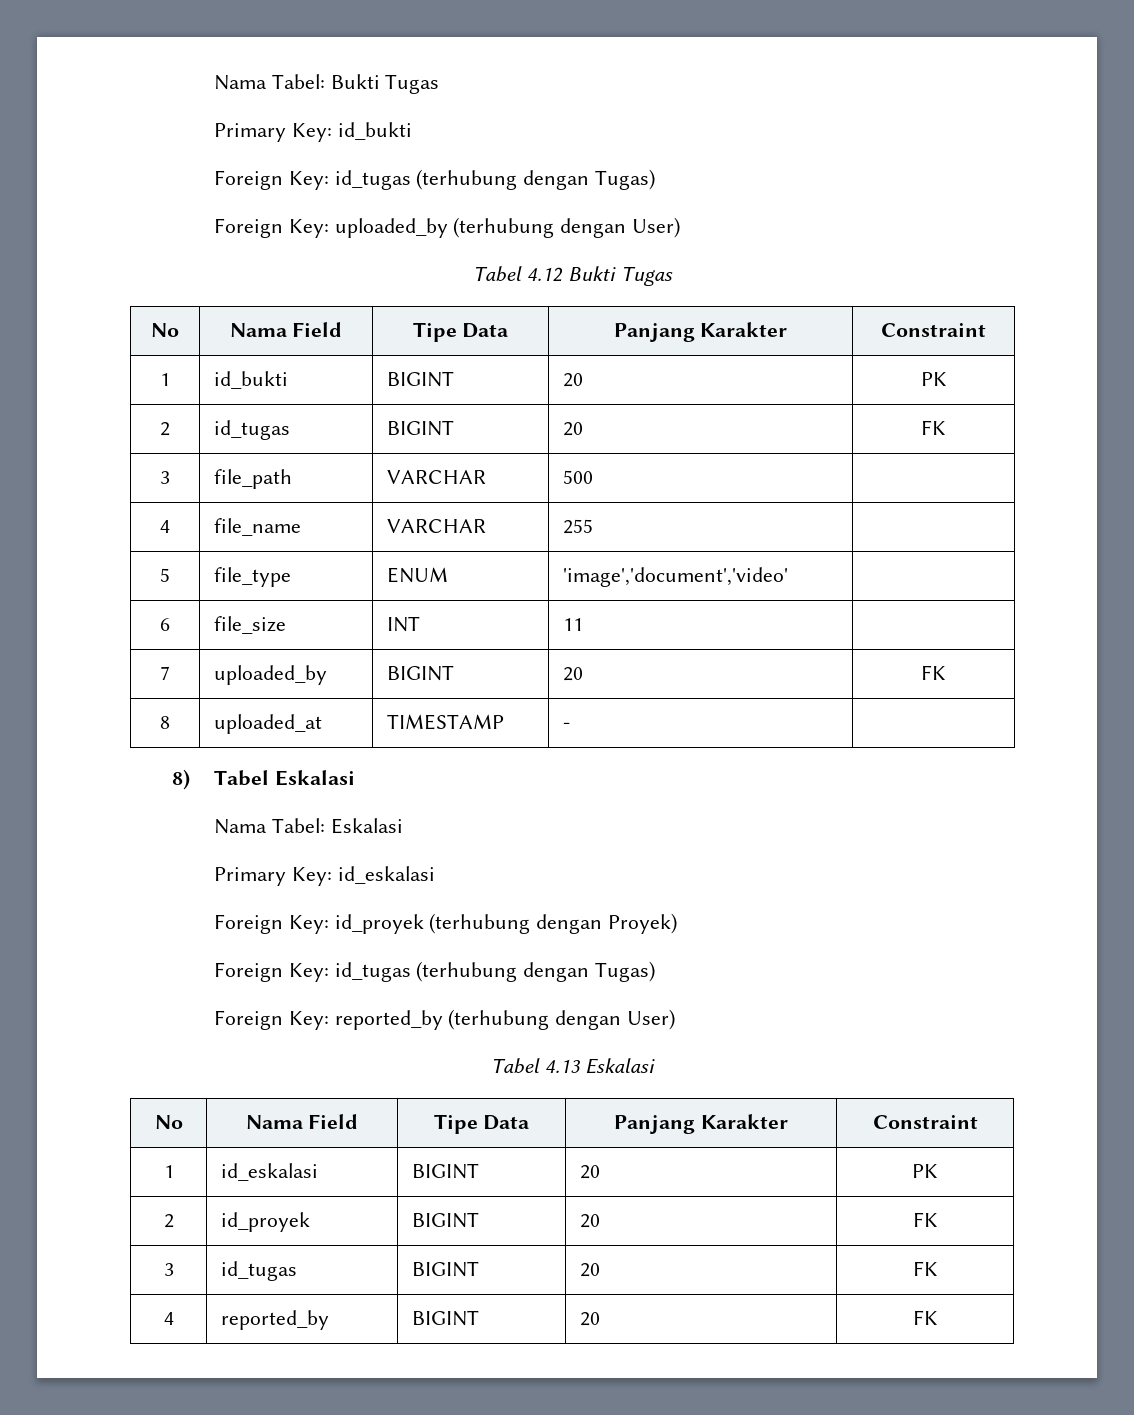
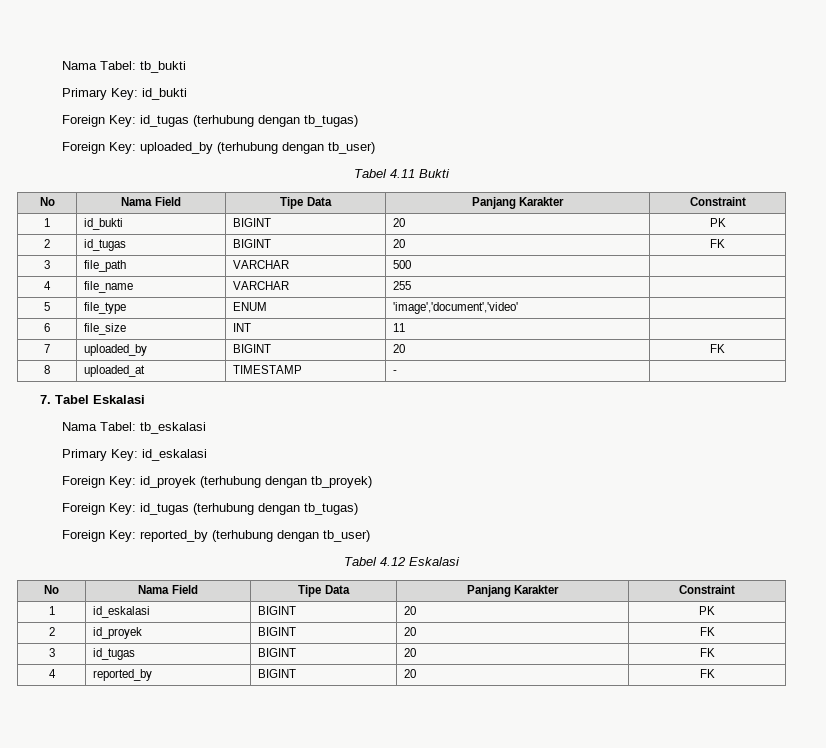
- Nama Tabel: Bukti Tugas
+ Nama Tabel: tb_bukti
  Primary Key: id_bukti
- Foreign Key: id_tugas (terhubung dengan Tugas)
+ Foreign Key: id_tugas (terhubung dengan tb_tugas)
- Foreign Key: uploaded_by (terhubung dengan User)
- Tabel 4.12 Bukti Tugas
+ Foreign Key: uploaded_by (terhubung dengan tb_user)
+ Tabel 4.11 Bukti
- 8) Tabel Eskalasi
+ 7. Tabel Eskalasi
- Nama Tabel: Eskalasi
+ Nama Tabel: tb_eskalasi
- Foreign Key: id_proyek (terhubung dengan Proyek)
- Foreign Key: id_tugas (terhubung dengan Tugas)
+ Foreign Key: id_proyek (terhubung dengan tb_proyek)
+ Foreign Key: id_tugas (terhubung dengan tb_tugas)
- Foreign Key: reported_by (terhubung dengan User)
- Tabel 4.13 Eskalasi
+ Foreign Key: reported_by (terhubung dengan tb_user)
+ Tabel 4.12 Eskalasi

